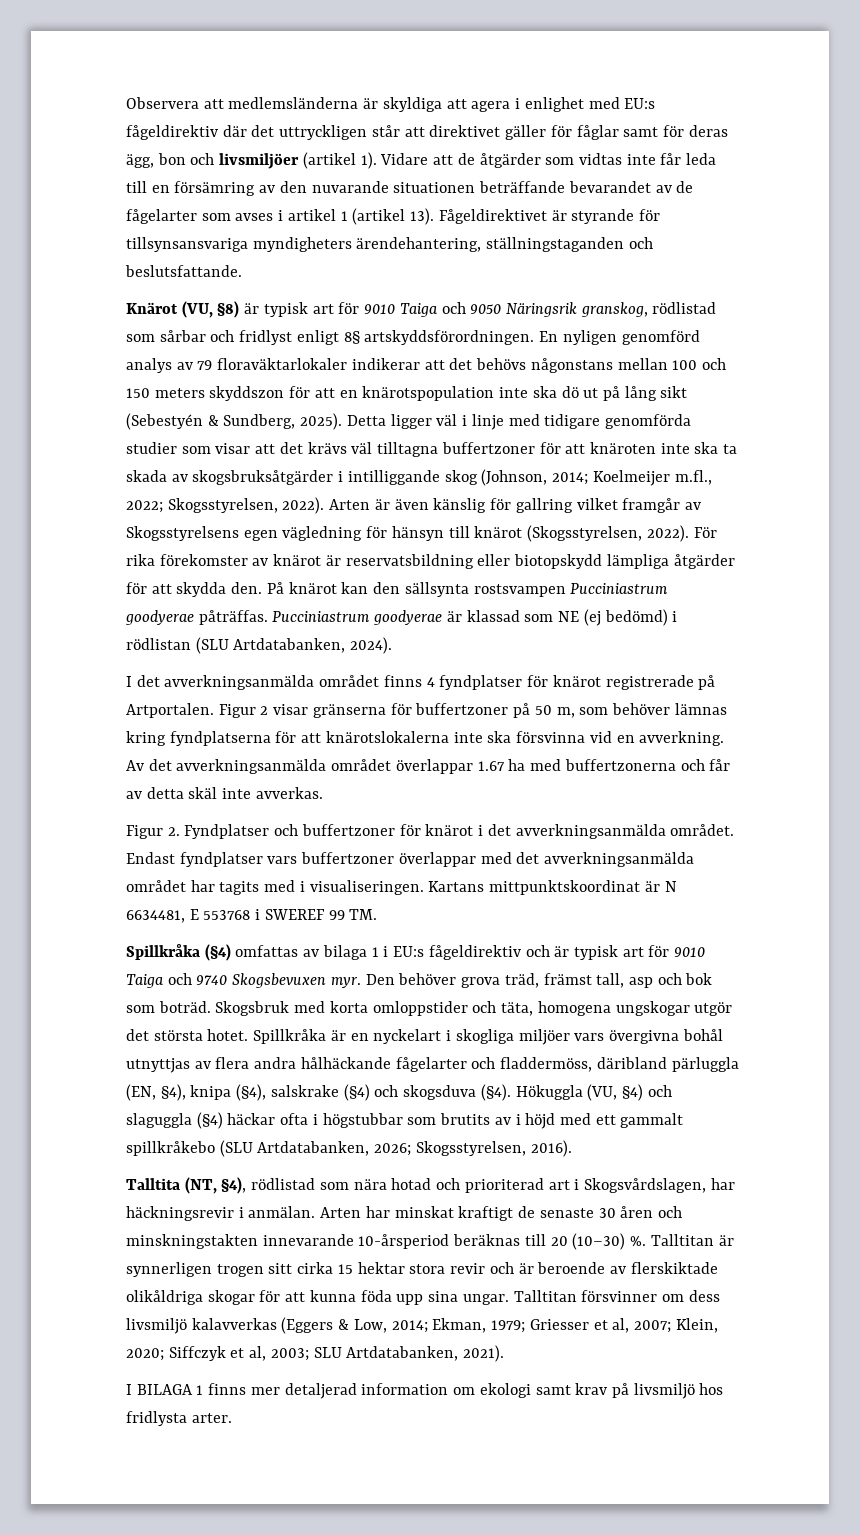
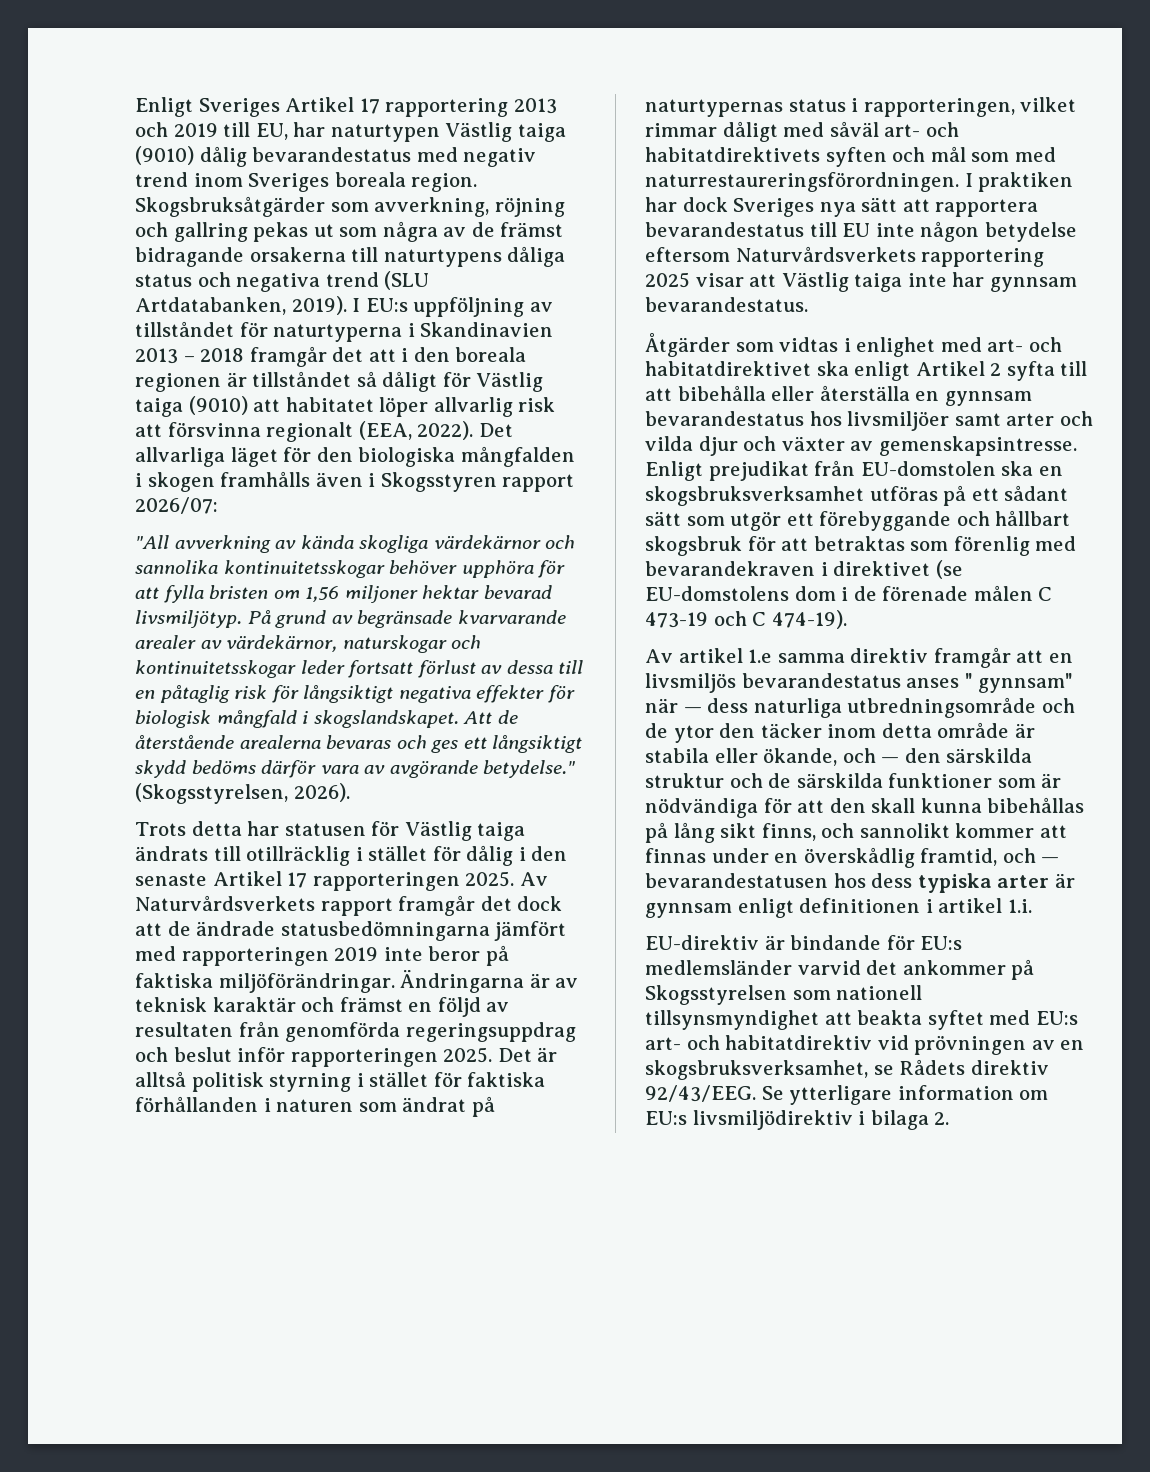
- Observera att medlemsländerna är skyldiga att agera i enlighet med EU:s fågeldirektiv där det uttryckligen står att direktivet gäller för fåglar samt för deras ägg, bon och livsmiljöer (artikel 1). Vidare att de åtgärder som vidtas inte får leda till en försämring av den nuvarande situationen beträffande bevarandet av de fågelarter som avses i artikel 1 (artikel 13). Fågeldirektivet är styrande för tillsynsansvariga myndigheters ärendehantering, ställningstaganden och beslutsfattande.
- Knärot (VU, §8) är typisk art för 9010 Taiga och 9050 Näringsrik granskog, rödlistad som sårbar och fridlyst enligt 8§ artskyddsförordningen. En nyligen genomförd analys av 79 floraväktarlokaler indikerar att det behövs någonstans mellan 100 och 150 meters skyddszon för att en knärotspopulation inte ska dö ut på lång sikt (Sebestyén & Sundberg, 2025). Detta ligger väl i linje med tidigare genomförda studier som visar att det krävs väl tilltagna buffertzoner för att knäroten inte ska ta skada av skogsbruksåtgärder i intilliggande skog (Johnson, 2014; Koelmeijer m.fl., 2022; Skogsstyrelsen, 2022). Arten är även känslig för gallring vilket framgår av Skogsstyrelsens egen vägledning för hänsyn till knärot (Skogsstyrelsen, 2022). För rika förekomster av knärot är reservatsbildning eller biotopskydd lämpliga åtgärder för att skydda den. På knärot kan den sällsynta rostsvampen Pucciniastrum goodyerae påträffas. Pucciniastrum goodyerae är klassad som NE (ej bedömd) i rödlistan (SLU Artdatabanken, 2024).
- I det avverkningsanmälda området finns 4 fyndplatser för knärot registrerade på Artportalen. Figur 2 visar gränserna för buffertzoner på 50 m, som behöver lämnas kring fyndplatserna för att knärotslokalerna inte ska försvinna vid en avverkning. Av det avverkningsanmälda området överlappar 1.67 ha med buffertzonerna och får av detta skäl inte avverkas.
- Figur 2. Fyndplatser och buffertzoner för knärot i det avverkningsanmälda området. Endast fyndplatser vars buffertzoner överlappar med det avverkningsanmälda området har tagits med i visualiseringen. Kartans mittpunktskoordinat är N 6634481, E 553768 i SWEREF 99 TM.
- Spillkråka (§4) omfattas av bilaga 1 i EU:s fågeldirektiv och är typisk art för 9010 Taiga och 9740 Skogsbevuxen myr. Den behöver grova träd, främst tall, asp och bok som boträd. Skogsbruk med korta omloppstider och täta, homogena ungskogar utgör det största hotet. Spillkråka är en nyckelart i skogliga miljöer vars övergivna bohål utnyttjas av flera andra hålhäckande fågelarter och fladdermöss, däribland pärluggla (EN, §4), knipa (§4), salskrake (§4) och skogsduva (§4). Hökuggla (VU, §4) och slaguggla (§4) häckar ofta i högstubbar som brutits av i höjd med ett gammalt spillkråkebo (SLU Artdatabanken, 2026; Skogsstyrelsen, 2016).
- Talltita (NT, §4), rödlistad som nära hotad och prioriterad art i Skogsvårdslagen, har häckningsrevir i anmälan. Arten har minskat kraftigt de senaste 30 åren och minskningstakten innevarande 10-årsperiod beräknas till 20 (10–30) %. Talltitan är synnerligen trogen sitt cirka 15 hektar stora revir och är beroende av flerskiktade olikåldriga skogar för att kunna föda upp sina ungar. Talltitan försvinner om dess livsmiljö kalavverkas (Eggers & Low, 2014; Ekman, 1979; Griesser et al, 2007; Klein, 2020; Siffczyk et al, 2003; SLU Artdatabanken, 2021).
- I BILAGA 1 finns mer detaljerad information om ekologi samt krav på livsmiljö hos fridlysta arter.
+ Enligt Sveriges Artikel 17 rapportering 2013 och 2019 till EU, har naturtypen Västlig taiga (9010) dålig bevarandestatus med negativ trend inom Sveriges boreala region. Skogsbruksåtgärder som avverkning, röjning och gallring pekas ut som några av de främst bidragande orsakerna till naturtypens dåliga status och negativa trend (SLU Artdatabanken, 2019). I EU:s uppföljning av tillståndet för naturtyperna i Skandinavien 2013 – 2018 framgår det att i den boreala regionen är tillståndet så dåligt för Västlig taiga (9010) att habitatet löper allvarlig risk att försvinna regionalt (EEA, 2022). Det allvarliga läget för den biologiska mångfalden i skogen framhålls även i Skogsstyren rapport 2026/07:
+ "All avverkning av kända skogliga värdekärnor och sannolika kontinuitetsskogar behöver upphöra för att fylla bristen om 1,56 miljoner hektar bevarad livsmiljötyp. På grund av begränsade kvarvarande arealer av värdekärnor, naturskogar och kontinuitetsskogar leder fortsatt förlust av dessa till en påtaglig risk för långsiktigt negativa effekter för biologisk mångfald i skogslandskapet. Att de återstående arealerna bevaras och ges ett långsiktigt skydd bedöms därför vara av avgörande betydelse." (Skogsstyrelsen, 2026).
+ Trots detta har statusen för Västlig taiga ändrats till otillräcklig i stället för dålig i den senaste Artikel 17 rapporteringen 2025. Av Naturvårdsverkets rapport framgår det dock att de ändrade statusbedömningarna jämfört med rapporteringen 2019 inte beror på faktiska miljöförändringar. Ändringarna är av teknisk karaktär och främst en följd av resultaten från genomförda regeringsuppdrag och beslut inför rapporteringen 2025. Det är alltså politisk styrning i stället för faktiska förhållanden i naturen som ändrat på naturtypernas status i rapporteringen, vilket rimmar dåligt med såväl art- och habitatdirektivets syften och mål som med naturrestaureringsförordningen. I praktiken har dock Sveriges nya sätt att rapportera bevarandestatus till EU inte någon betydelse eftersom Naturvårdsverkets rapportering 2025 visar att Västlig taiga inte har gynnsam bevarandestatus.
+ Åtgärder som vidtas i enlighet med art- och habitatdirektivet ska enligt Artikel 2 syfta till att bibehålla eller återställa en gynnsam bevarandestatus hos livsmiljöer samt arter och vilda djur och växter av gemenskapsintresse. Enligt prejudikat från EU-domstolen ska en skogsbruksverksamhet utföras på ett sådant sätt som utgör ett förebyggande och hållbart skogsbruk för att betraktas som förenlig med bevarandekraven i direktivet (se EU-domstolens dom i de förenade målen C 473-19 och C 474-19).
+ Av artikel 1.e samma direktiv framgår att en livsmiljös bevarandestatus anses " gynnsam" när — dess naturliga utbredningsområde och de ytor den täcker inom detta område är stabila eller ökande, och — den särskilda struktur och de särskilda funktioner som är nödvändiga för att den skall kunna bibehållas på lång sikt finns, och sannolikt kommer att finnas under en överskådlig framtid, och — bevarandestatusen hos dess typiska arter är gynnsam enligt definitionen i artikel 1.i.
+ EU-direktiv är bindande för EU:s medlemsländer varvid det ankommer på Skogsstyrelsen som nationell tillsynsmyndighet att beakta syftet med EU:s art- och habitatdirektiv vid prövningen av en skogsbruksverksamhet, se Rådets direktiv 92/43/EEG. Se ytterligare information om EU:s livsmiljödirektiv i bilaga 2.

